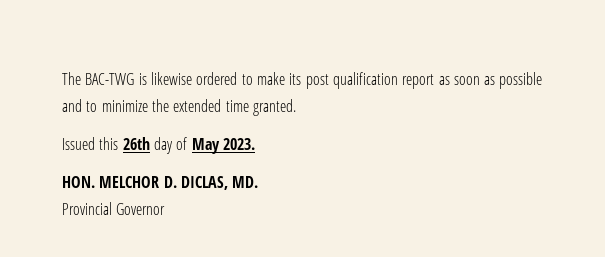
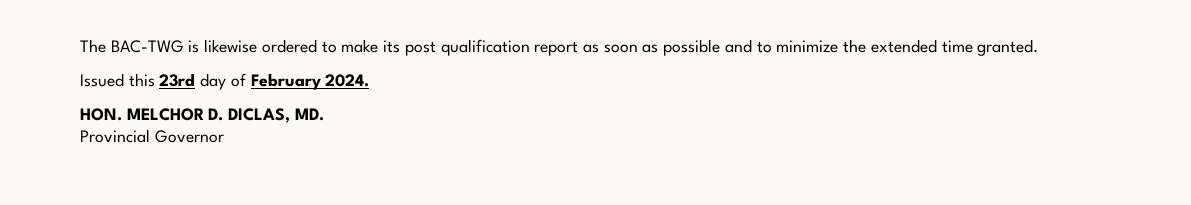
- Issued this 26th day of May 2023.
+ Issued this 23rd day of February 2024.

